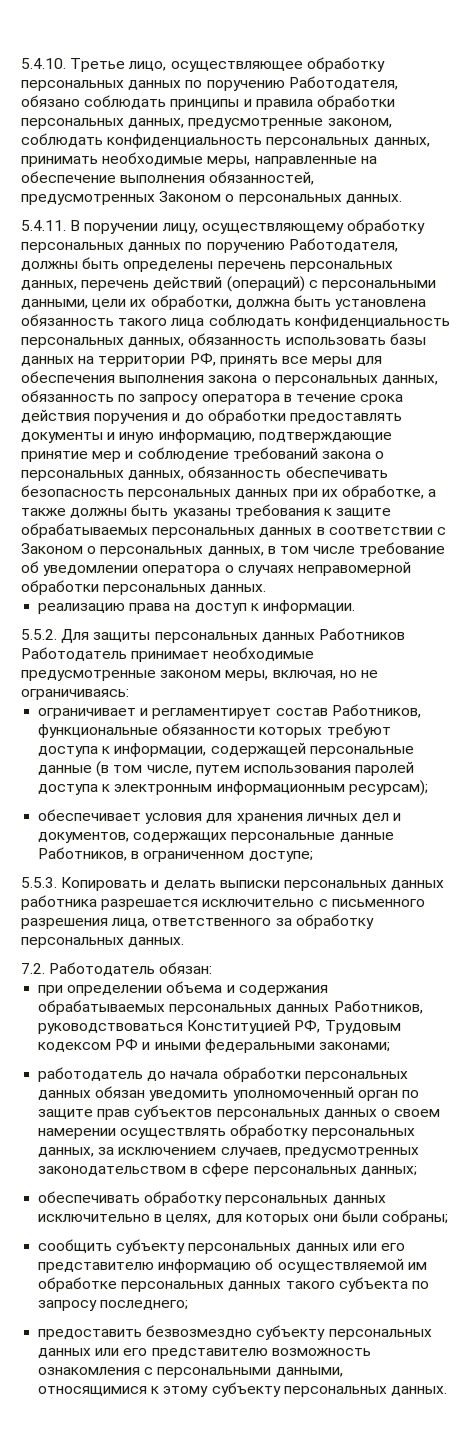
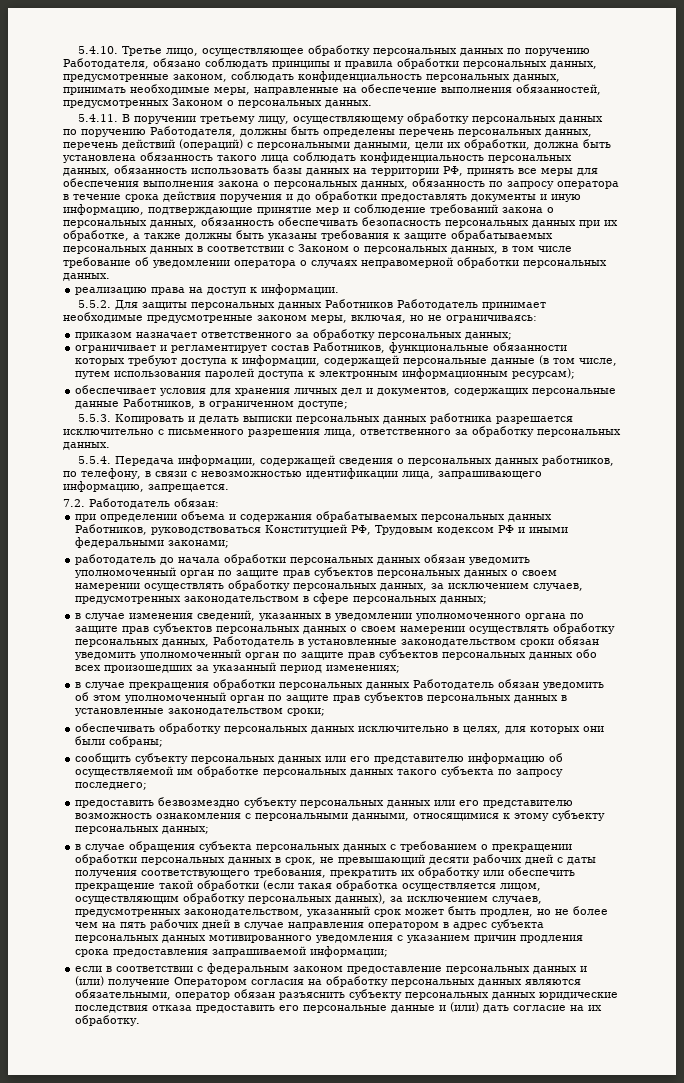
- 5.4.11. В поручении лицу, осуществляющему обработку персональных данных по поручению Работодателя, должны быть определены перечень персональных данных, перечень действий (операций) с персональными данными, цели их обработки, должна быть установлена обязанность такого лица соблюдать конфиденциальность персональных данных, обязанность использовать базы данных на территории РФ, принять все меры для обеспечения выполнения закона о персональных данных, обязанность по запросу оператора в течение срока действия поручения и до обработки предоставлять документы и иную информацию, подтверждающие принятие мер и соблюдение требований закона о персональных данных, обязанность обеспечивать безопасность персональных данных при их обработке, а также должны быть указаны требования к защите обрабатываемых персональных данных в соответствии с Законом о персональных данных, в том числе требование об уведомлении оператора о случаях неправомерной обработки персональных данных.
+ 5.4.11. В поручении третьему лицу, осуществляющему обработку персональных данных по поручению Работодателя, должны быть определены перечень персональных данных, перечень действий (операций) с персональными данными, цели их обработки, должна быть установлена обязанность такого лица соблюдать конфиденциальность персональных данных, обязанность использовать базы данных на территории РФ, принять все меры для обеспечения выполнения закона о персональных данных, обязанность по запросу оператора в течение срока действия поручения и до обработки предоставлять документы и иную информацию, подтверждающие принятие мер и соблюдение требований закона о персональных данных, обязанность обеспечивать безопасность персональных данных при их обработке, а также должны быть указаны требования к защите обрабатываемых персональных данных в соответствии с Законом о персональных данных, в том числе требование об уведомлении оператора о случаях неправомерной обработки персональных данных.
+ приказом назначает ответственного за обработку персональных данных;
+ 5.5.4. Передача информации, содержащей сведения о персональных данных работников, по телефону, в связи с невозможностью идентификации лица, запрашивающего информацию, запрещается.
+ в случае изменения сведений, указанных в уведомлении уполномоченного органа по защите прав субъектов персональных данных о своем намерении осуществлять обработку персональных данных, Работодатель в установленные законодательством сроки обязан уведомить уполномоченный орган по защите прав субъектов персональных данных обо всех произошедших за указанный период изменениях;
+ в случае прекращения обработки персональных данных Работодатель обязан уведомить об этом уполномоченный орган по защите прав субъектов персональных данных в установленные законодательством сроки;
- предоставить безвозмездно субъекту персональных данных или его представителю возможность ознакомления с персональными данными, относящимися к этому субъекту персональных данных.
+ предоставить безвозмездно субъекту персональных данных или его представителю возможность ознакомления с персональными данными, относящимися к этому субъекту персональных данных;
+ в случае обращения субъекта персональных данных с требованием о прекращении обработки персональных данных в срок, не превышающий десяти рабочих дней с даты получения соответствующего требования, прекратить их обработку или обеспечить прекращение такой обработки (если такая обработка осуществляется лицом, осуществляющим обработку персональных данных), за исключением случаев, предусмотренных законодательством, указанный срок может быть продлен, но не более чем на пять рабочих дней в случае направления оператором в адрес субъекта персональных данных мотивированного уведомления с указанием причин продления срока предоставления запрашиваемой информации;
+ если в соответствии с федеральным законом предоставление персональных данных и (или) получение Оператором согласия на обработку персональных данных являются обязательными, оператор обязан разъяснить субъекту персональных данных юридические последствия отказа предоставить его персональные данные и (или) дать согласие на их обработку.

